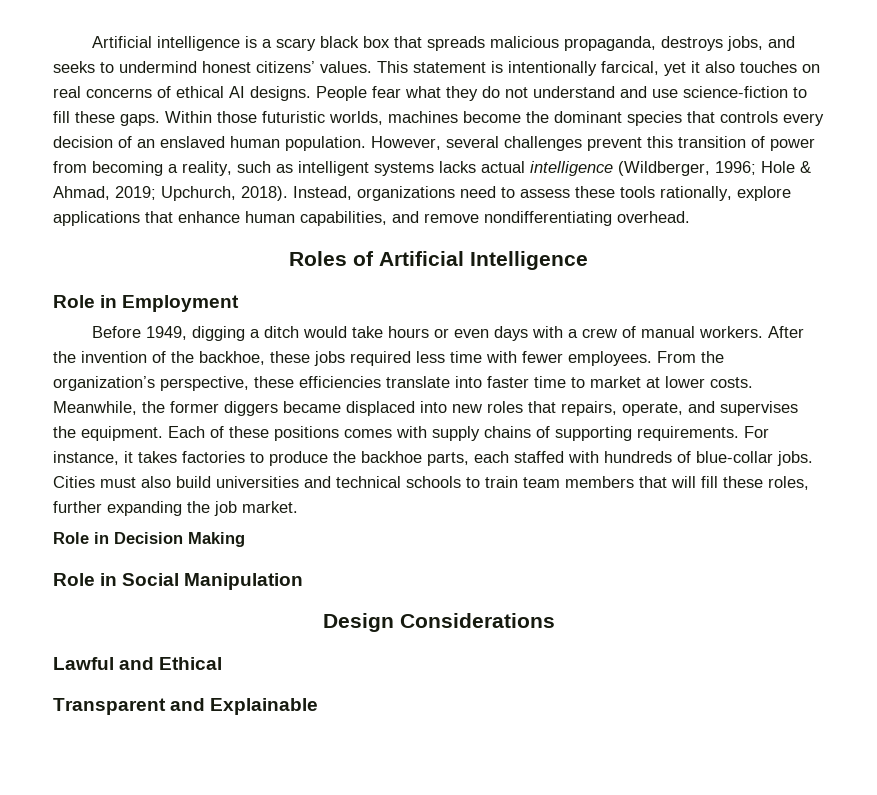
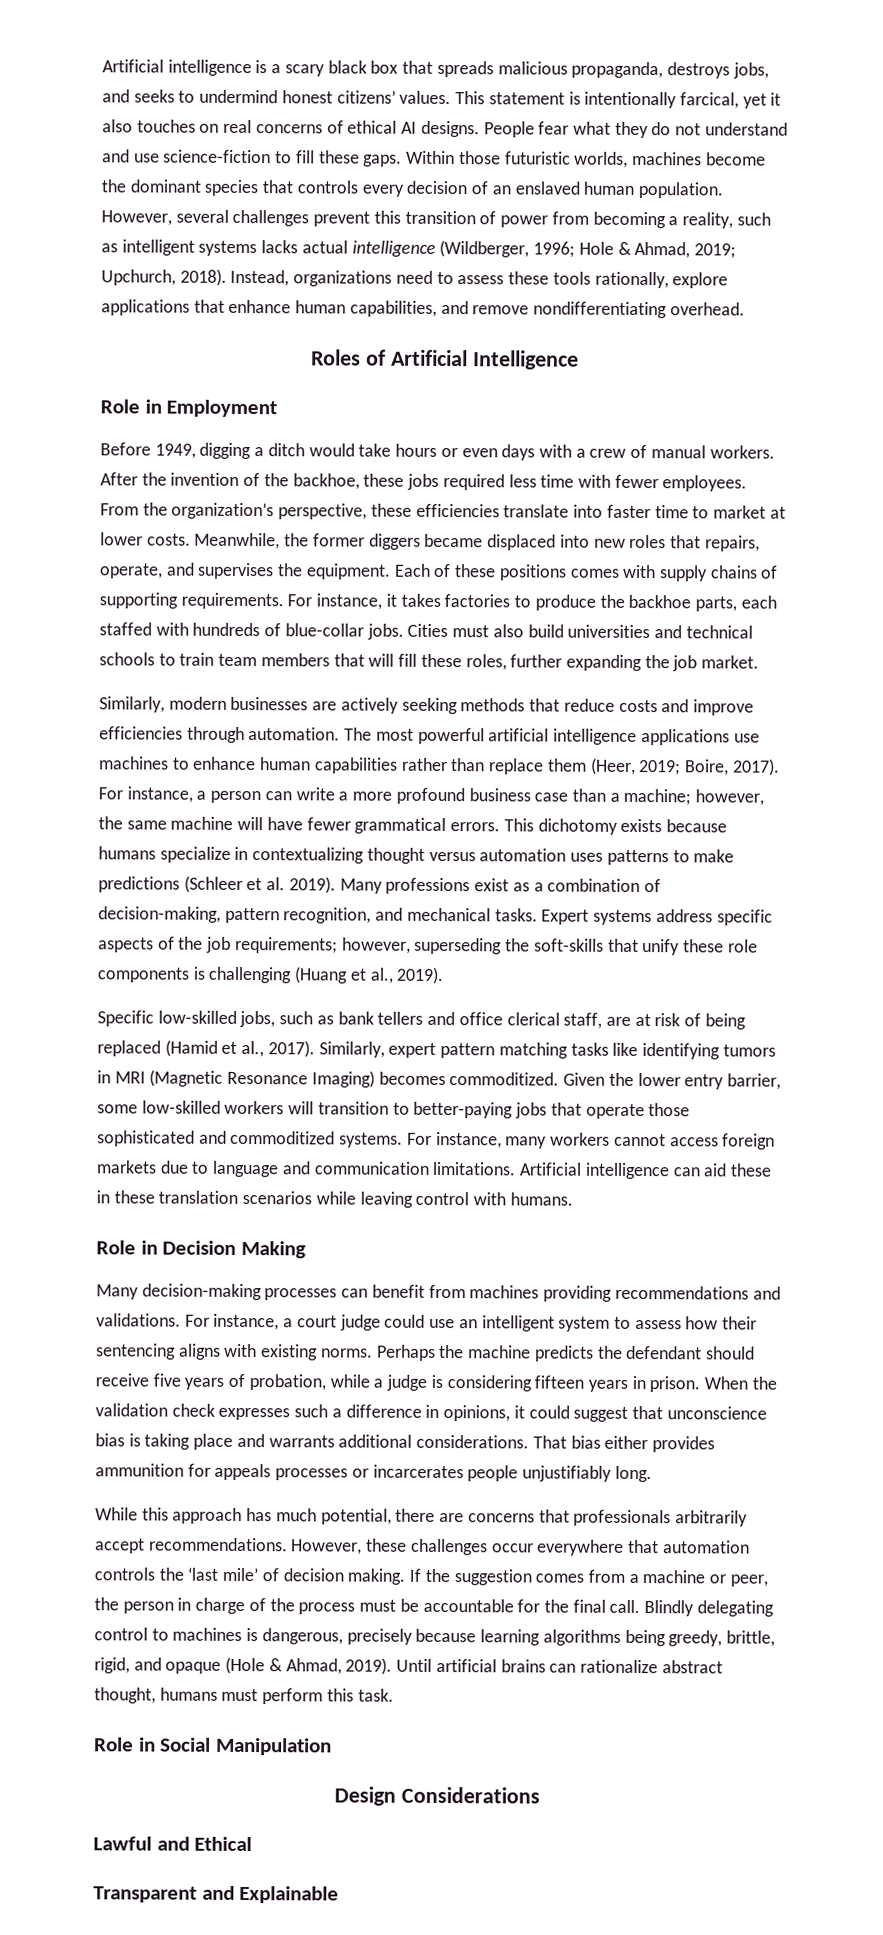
+ Similarly, modern businesses are actively seeking methods that reduce costs and improve efficiencies through automation. The most powerful artificial intelligence applications use machines to enhance human capabilities rather than replace them (Heer, 2019; Boire, 2017). For instance, a person can write a more profound business case than a machine; however, the same machine will have fewer grammatical errors. This dichotomy exists because humans specialize in contextualizing thought versus automation uses patterns to make predictions (Schleer et al. 2019). Many professions exist as a combination of decision-making, pattern recognition, and mechanical tasks. Expert systems address specific aspects of the job requirements; however, superseding the soft-skills that unify these role components is challenging (Huang et al., 2019).
+ Specific low-skilled jobs, such as bank tellers and office clerical staff, are at risk of being replaced (Hamid et al., 2017). Similarly, expert pattern matching tasks like identifying tumors in MRI (Magnetic Resonance Imaging) becomes commoditized. Given the lower entry barrier, some low-skilled workers will transition to better-paying jobs that operate those sophisticated and commoditized systems. For instance, many workers cannot access foreign markets due to language and communication limitations. Artificial intelligence can aid these in these translation scenarios while leaving control with humans.
  Role in Decision Making
+ Many decision-making processes can benefit from machines providing recommendations and validations. For instance, a court judge could use an intelligent system to assess how their sentencing aligns with existing norms. Perhaps the machine predicts the defendant should receive five years of probation, while a judge is considering fifteen years in prison. When the validation check expresses such a difference in opinions, it could suggest that unconscience bias is taking place and warrants additional considerations. That bias either provides ammunition for appeals processes or incarcerates people unjustifiably long.
+ While this approach has much potential, there are concerns that professionals arbitrarily accept recommendations. However, these challenges occur everywhere that automation controls the ‘last mile’ of decision making. If the suggestion comes from a machine or peer, the person in charge of the process must be accountable for the final call. Blindly delegating control to machines is dangerous, precisely because learning algorithms being greedy, brittle, rigid, and opaque (Hole & Ahmad, 2019). Until artificial brains can rationalize abstract thought, humans must perform this task.

